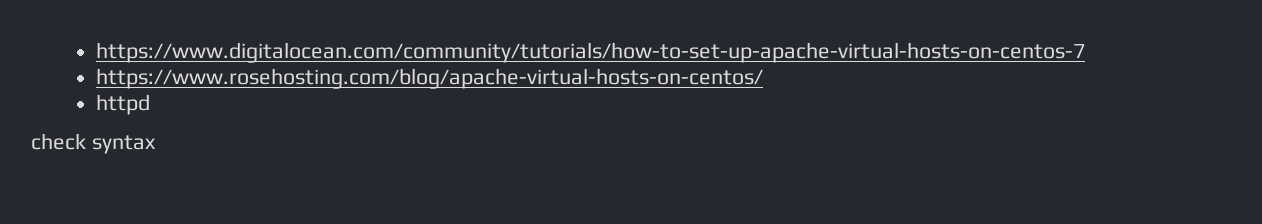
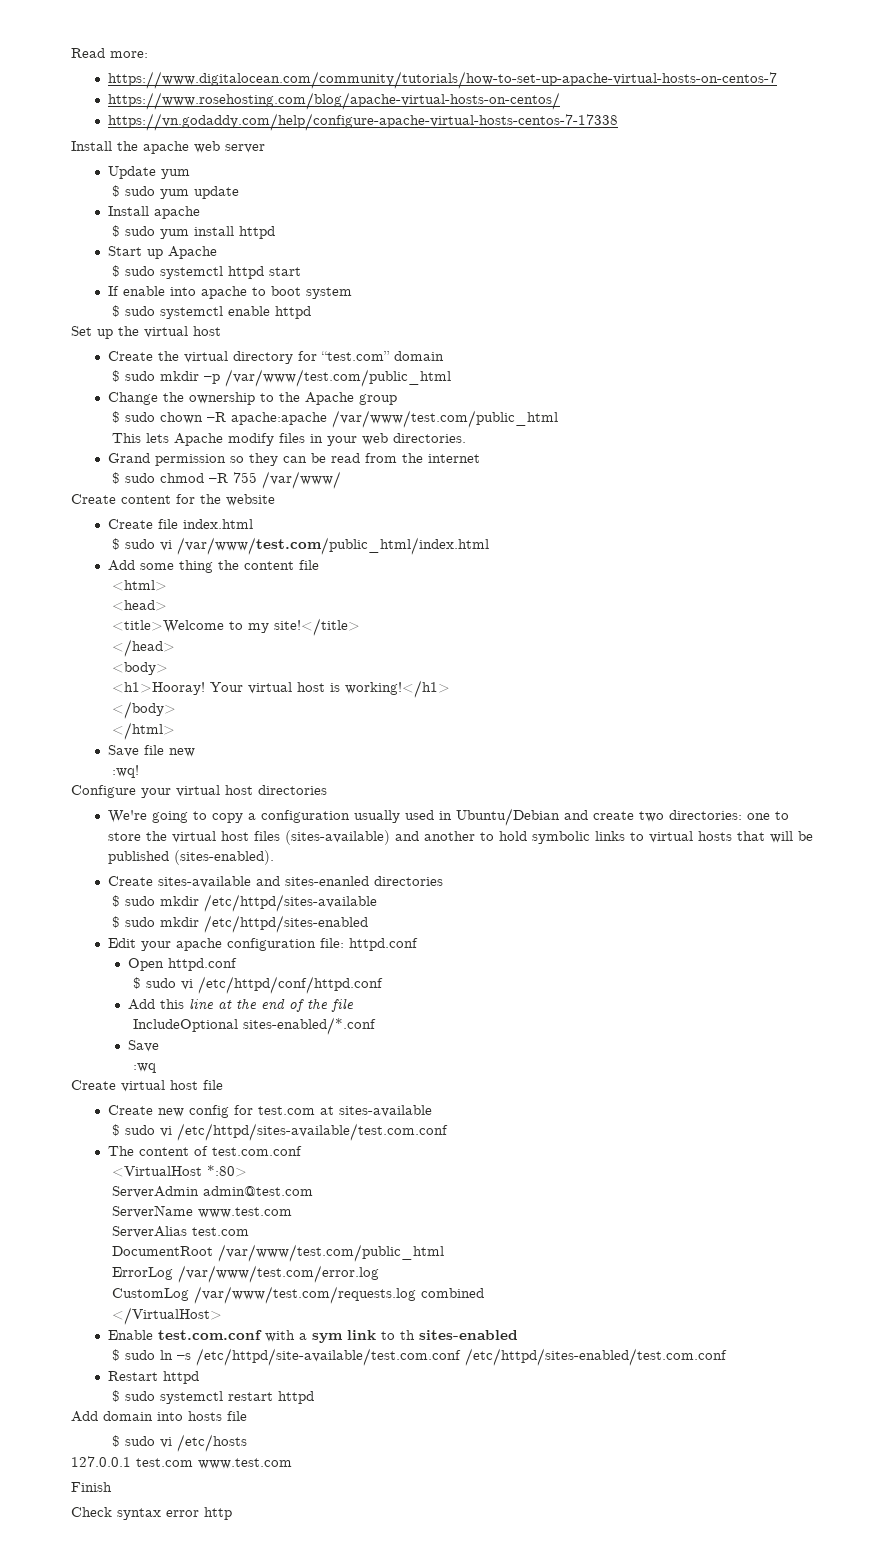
+ Read more:
- httpd
- check syntax
+ https://vn.godaddy.com/help/configure-apache-virtual-hosts-centos-7-17338
+ Install the apache web server
+ Update yum
+ $ sudo yum update
+ Install apache
+ $ sudo yum install httpd
+ Start up Apache
+ $ sudo systemctl httpd start
+ If enable into apache to boot system
+ $ sudo systemctl enable httpd
+ Set up the virtual host
+ Create the virtual directory for “test.com” domain
+ $ sudo mkdir –p /var/www/test.com/public_html
+ Change the ownership to the Apache group
+ $ sudo chown –R apache:apache /var/www/test.com/public_html
+ This lets Apache modify files in your web directories.
+ Grand permission so they can be read from the internet
+ $ sudo chmod –R 755 /var/www/
+ Create content for the website
+ Create file index.html
+ $ sudo vi /var/www/test.com/public_html/index.html
+ Add some thing the content file
+ <html>
+ <head>
+ <title>Welcome to my site!</title>
+ </head>
+ <body>
+ <h1>Hooray! Your virtual host is working!</h1>
+ </body>
+ </html>
+ Save file new
+ :wq!
+ Configure your virtual host directories
+ We're going to copy a configuration usually used in Ubuntu/Debian and create two directories: one to store the virtual host files (sites-available) and another to hold symbolic links to virtual hosts that will be published (sites-enabled).
+ Create sites-available and sites-enanled directories
+ $ sudo mkdir /etc/httpd/sites-available
+ $ sudo mkdir /etc/httpd/sites-enabled
+ Edit your apache configuration file: httpd.conf
+ Open httpd.conf
+ $ sudo vi /etc/httpd/conf/httpd.conf
+ Add this line at the end of the file
+ IncludeOptional sites-enabled/*.conf
+ Save
+ :wq
+ Create virtual host file
+ Create new config for test.com at sites-available
+ $ sudo vi /etc/httpd/sites-available/test.com.conf
+ The content of test.com.conf
+ <VirtualHost *:80>
+ ServerAdmin admin@test.com
+ ServerName www.test.com
+ ServerAlias test.com
+ DocumentRoot /var/www/test.com/public_html
+ ErrorLog /var/www/test.com/error.log
+ CustomLog /var/www/test.com/requests.log combined
+ </VirtualHost>
+ Enable test.com.conf with a sym link to th sites-enabled
+ $ sudo ln –s /etc/httpd/site-available/test.com.conf /etc/httpd/sites-enabled/test.com.conf
+ Restart httpd
+ $ sudo systemctl restart httpd
+ Add domain into hosts file
+ $ sudo vi /etc/hosts
+ 127.0.0.1 test.com www.test.com
+ Finish
+ Check syntax error http

